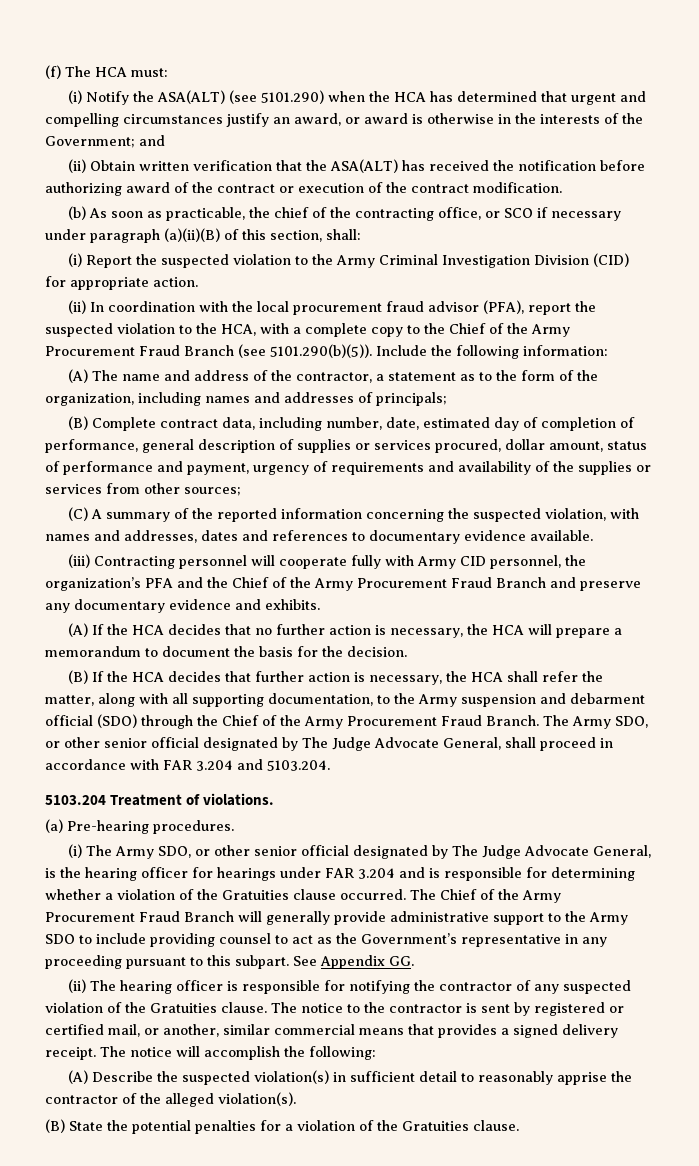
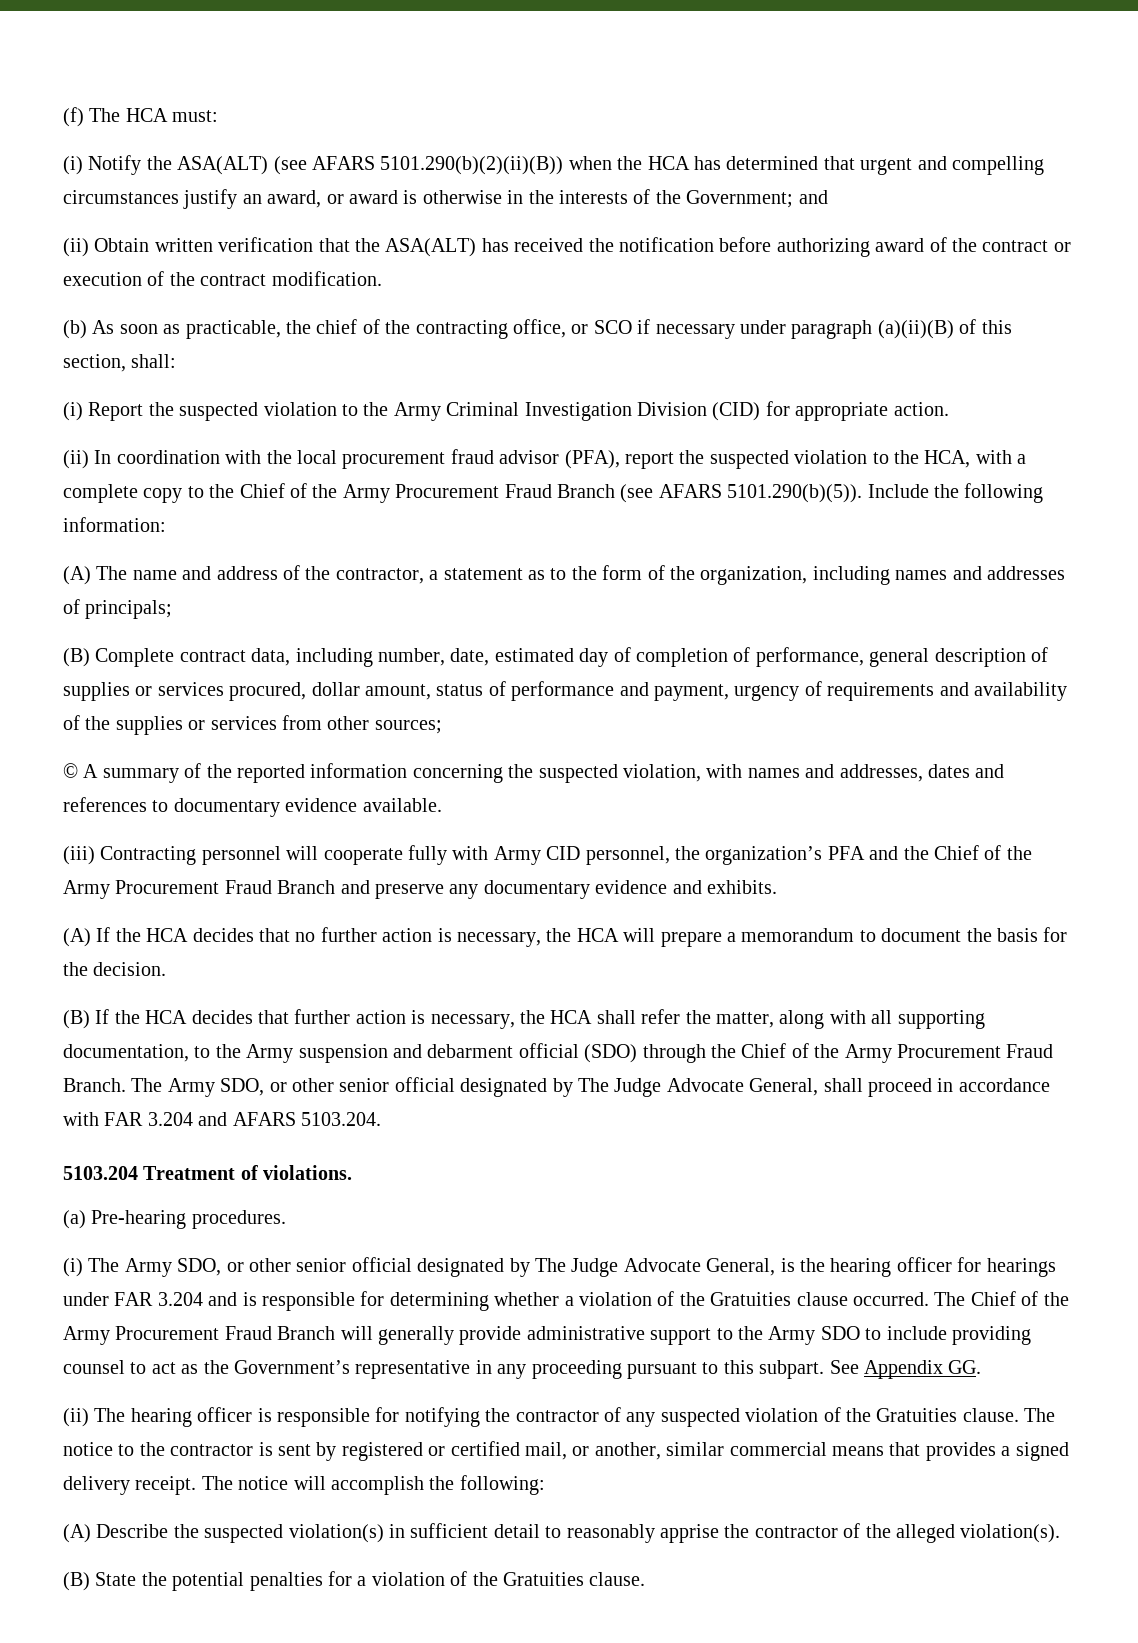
- (i) Notify the ASA(ALT) (see 5101.290) when the HCA has determined that urgent and compelling circumstances justify an award, or award is otherwise in the interests of the Government; and
+ (i) Notify the ASA(ALT) (see AFARS 5101.290(b)(2)(ii)(B)) when the HCA has determined that urgent and compelling circumstances justify an award, or award is otherwise in the interests of the Government; and
- (ii) In coordination with the local procurement fraud advisor (PFA), report the suspected violation to the HCA, with a complete copy to the Chief of the Army Procurement Fraud Branch (see 5101.290(b)(5)). Include the following information:
+ (ii) In coordination with the local procurement fraud advisor (PFA), report the suspected violation to the HCA, with a complete copy to the Chief of the Army Procurement Fraud Branch (see AFARS 5101.290(b)(5)). Include the following information:
- (C) A summary of the reported information concerning the suspected violation, with names and addresses, dates and references to documentary evidence available.
+ © A summary of the reported information concerning the suspected violation, with names and addresses, dates and references to documentary evidence available.
- The Army SDO, or other senior official designated by The Judge Advocate General, shall proceed in accordance with FAR 3.204 and 5103.204.
+ The Army SDO, or other senior official designated by The Judge Advocate General, shall proceed in accordance with FAR 3.204 and AFARS 5103.204.

